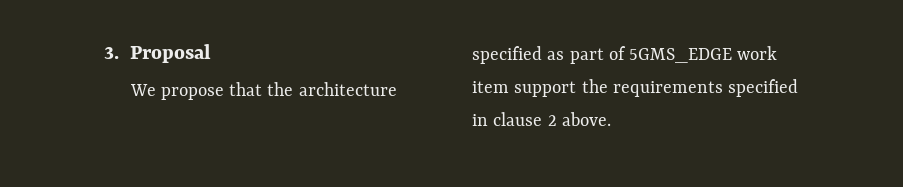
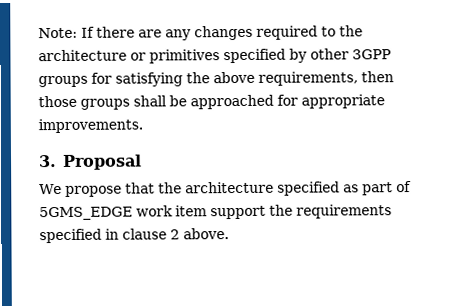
+ Note: If there are any changes required to the architecture or primitives specified by other 3GPP groups for satisfying the above requirements, then those groups shall be approached for appropriate improvements.

